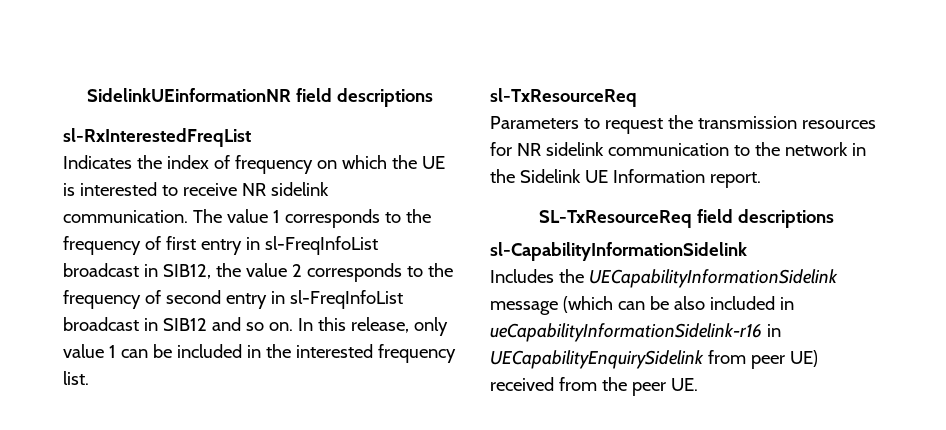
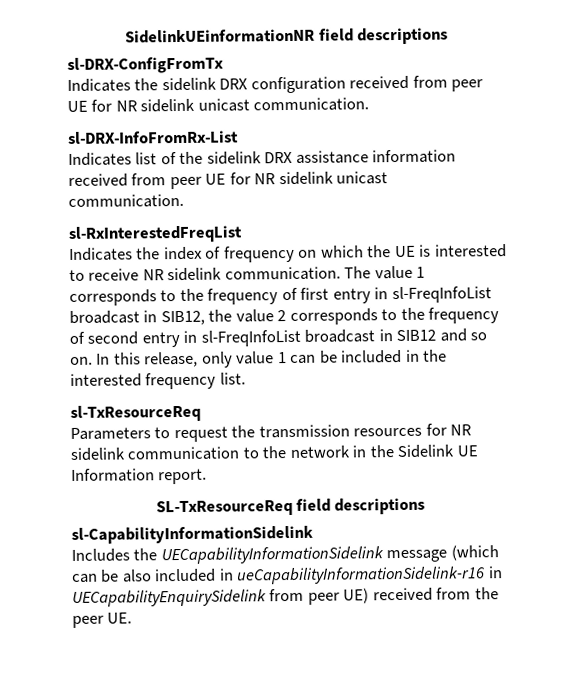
+ sl-DRX-ConfigFromTx
+ Indicates the sidelink DRX configuration received from peer UE for NR sidelink unicast communication.
+ sl-DRX-InfoFromRx-List
+ Indicates list of the sidelink DRX assistance information received from peer UE for NR sidelink unicast communication.

